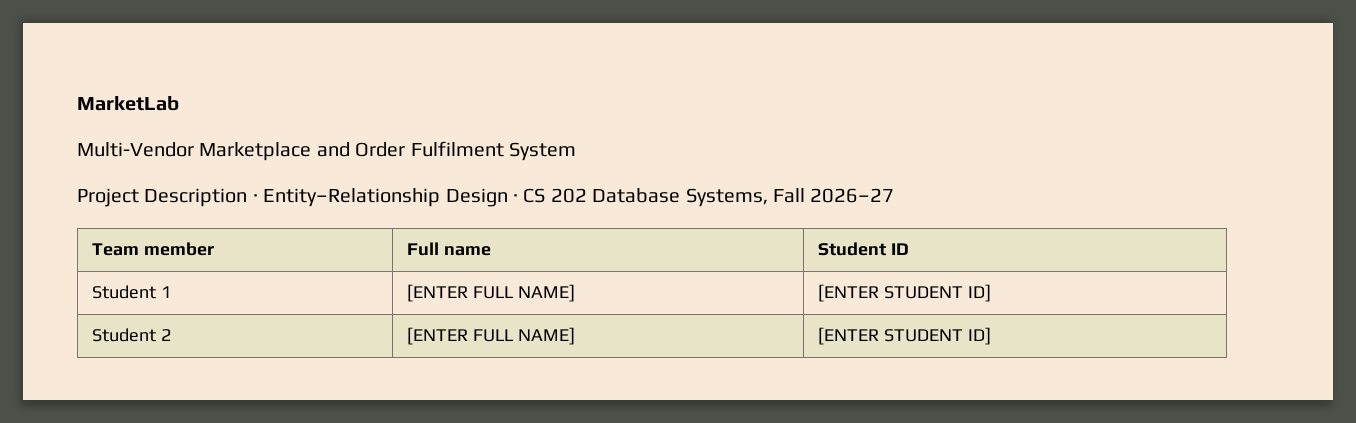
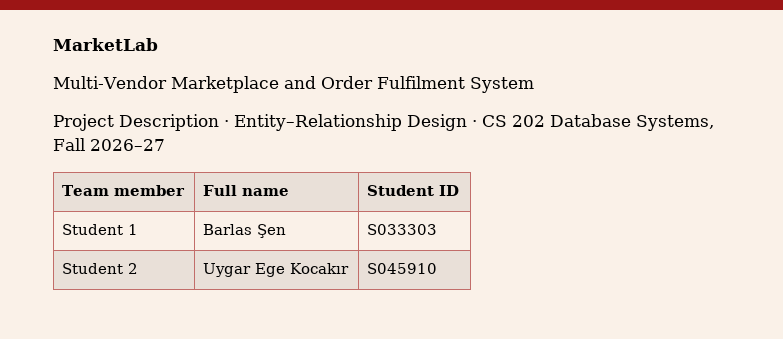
- Student 1 | [ENTER FULL NAME] | [ENTER STUDENT ID]
- Student 2 | [ENTER FULL NAME] | [ENTER STUDENT ID]
+ Student 1 | Barlas Şen | S033303
+ Student 2 | Uygar Ege Kocakır | S045910

